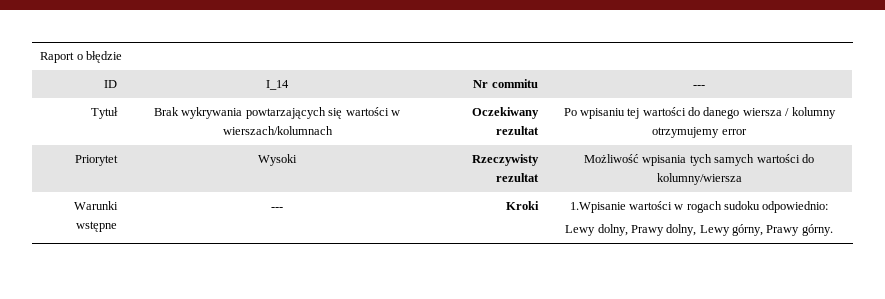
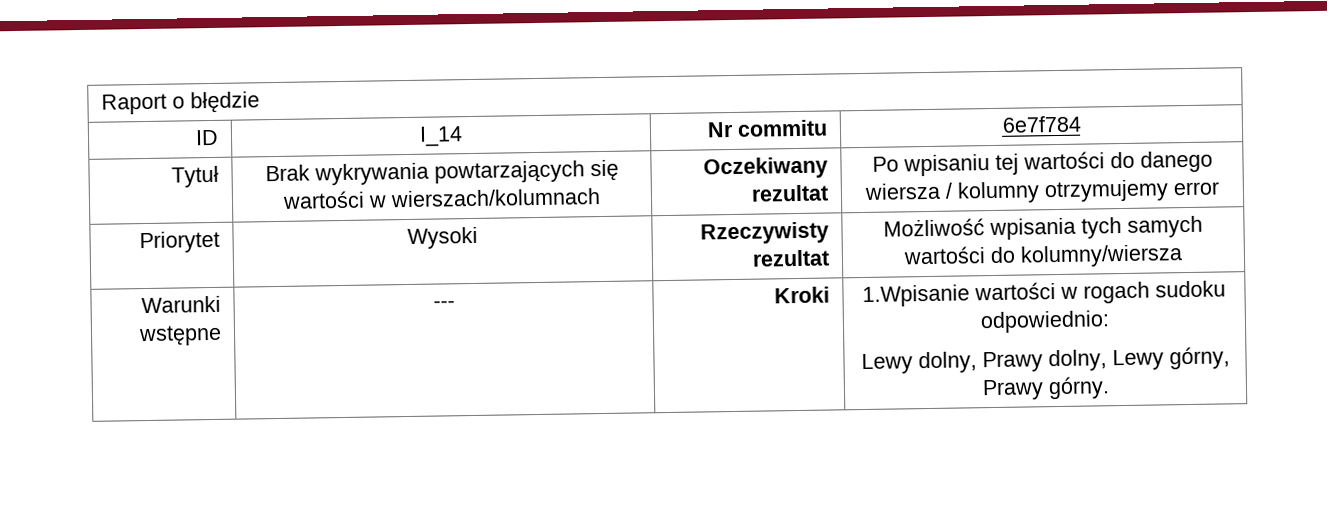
- ID | I_14 | Nr commitu | ---
+ ID | I_14 | Nr commitu | 6e7f784

